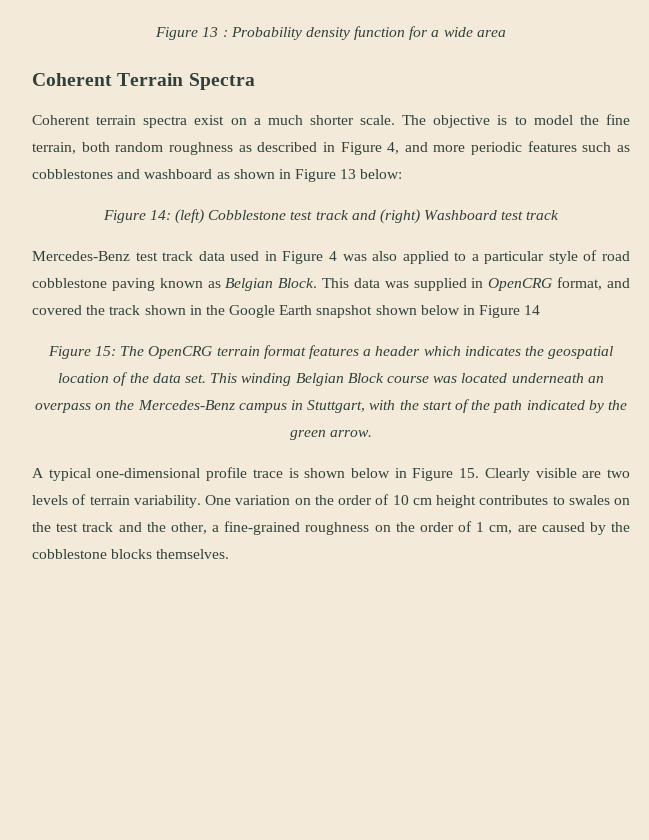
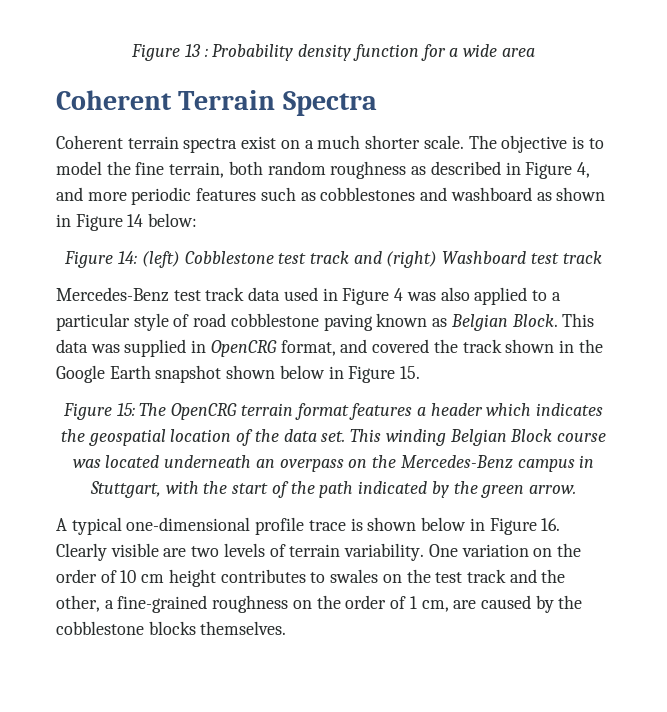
- The objective is to model the fine terrain, both random roughness as described in Figure 4, and more periodic features such as cobblestones and washboard as shown in Figure 13 below:
+ The objective is to model the fine terrain, both random roughness as described in Figure 4, and more periodic features such as cobblestones and washboard as shown in Figure 14 below:
- This data was supplied in OpenCRG format, and covered the track shown in the Google Earth snapshot shown below in Figure 14
+ This data was supplied in OpenCRG format, and covered the track shown in the Google Earth snapshot shown below in Figure 15.
- A typical one-dimensional profile trace is shown below in Figure 15. Clearly visible are two levels of terrain variability.
+ A typical one-dimensional profile trace is shown below in Figure 16. Clearly visible are two levels of terrain variability.

